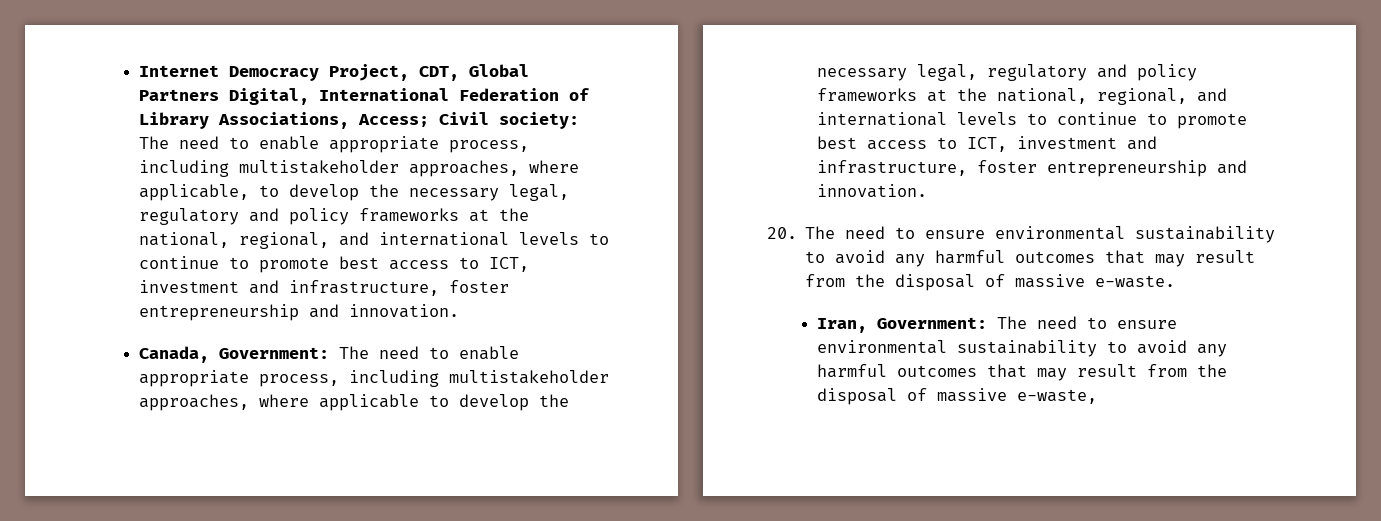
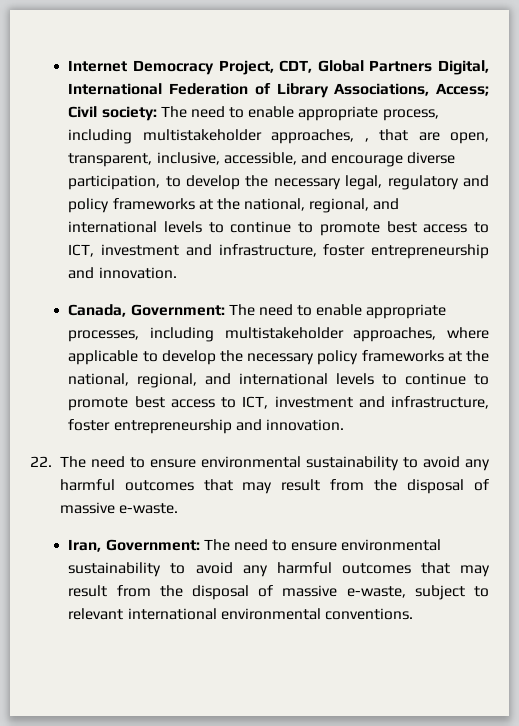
- Internet Democracy Project, CDT, Global Partners Digital, International Federation of Library Associations, Access; Civil society: The need to enable appropriate process, including multistakeholder approaches, where applicable, to develop the necessary legal, regulatory and policy frameworks at the national, regional, and international levels to continue to promote best access to ICT, investment and infrastructure, foster entrepreneurship and innovation.
+ Internet Democracy Project, CDT, Global Partners Digital, International Federation of Library Associations, Access; Civil society: The need to enable appropriate process, including multistakeholder approaches, , that are open, transparent, inclusive, accessible, and encourage diverse participation, to develop the necessary legal, regulatory and policy frameworks at the national, regional, and international levels to continue to promote best access to ICT, investment and infrastructure, foster entrepreneurship and innovation.
- Canada, Government: The need to enable appropriate process, including multistakeholder approaches, where applicable to develop the necessary legal, regulatory and policy frameworks at the national, regional, and international levels to continue to promote best access to ICT, investment and infrastructure, foster entrepreneurship and innovation.
+ Canada, Government: The need to enable appropriate processes, including multistakeholder approaches, where applicable to develop the necessary policy frameworks at the national, regional, and international levels to continue to promote best access to ICT, investment and infrastructure, foster entrepreneurship and innovation.
- 20. The need to ensure environmental sustainability to avoid any harmful outcomes that may result from the disposal of massive e-waste.
+ 22. The need to ensure environmental sustainability to avoid any harmful outcomes that may result from the disposal of massive e-waste.
- Iran, Government: The need to ensure environmental sustainability to avoid any harmful outcomes that may result from the disposal of massive e-waste,
+ Iran, Government: The need to ensure environmental sustainability to avoid any harmful outcomes that may result from the disposal of massive e-waste, subject to relevant international environmental conventions.

